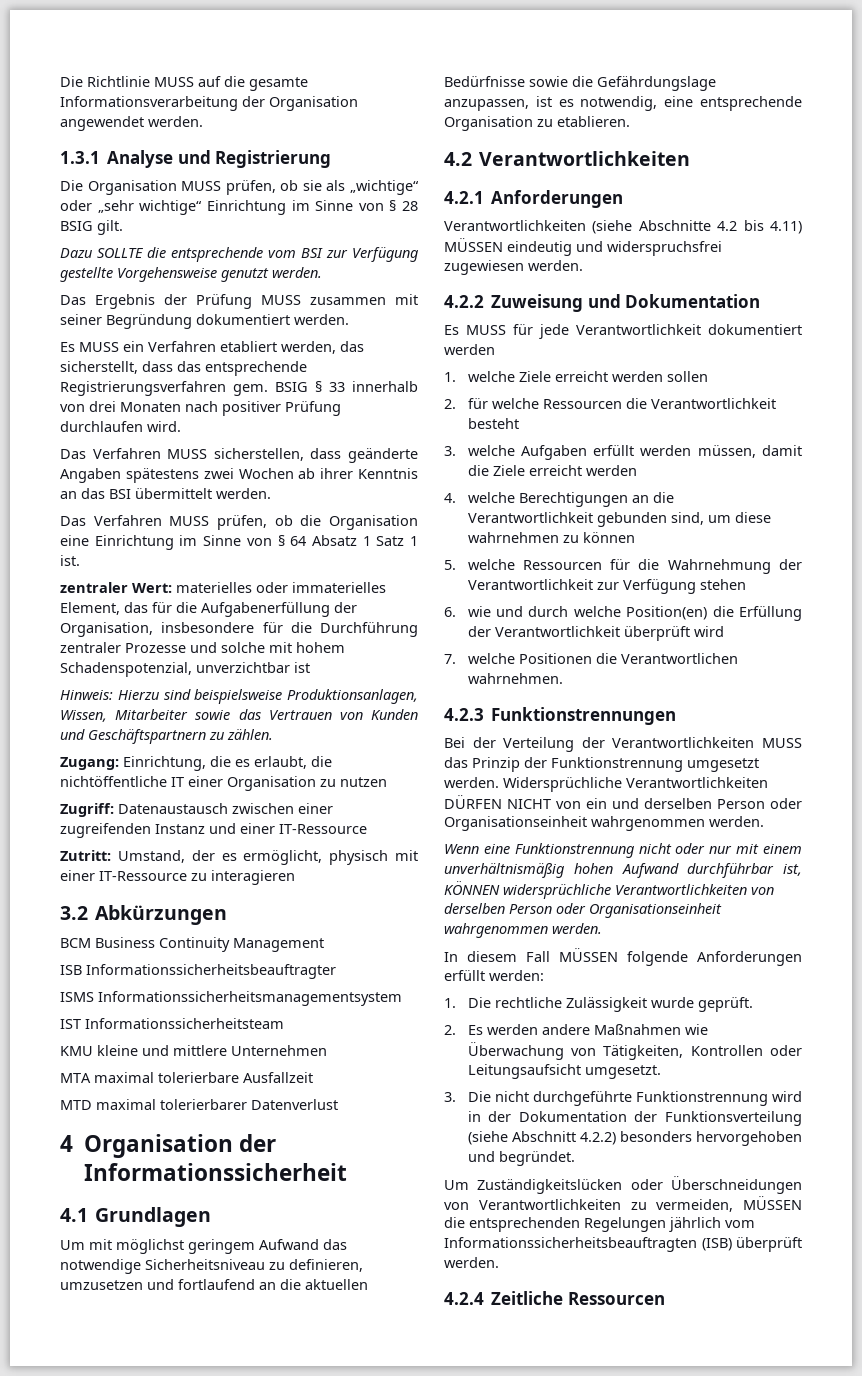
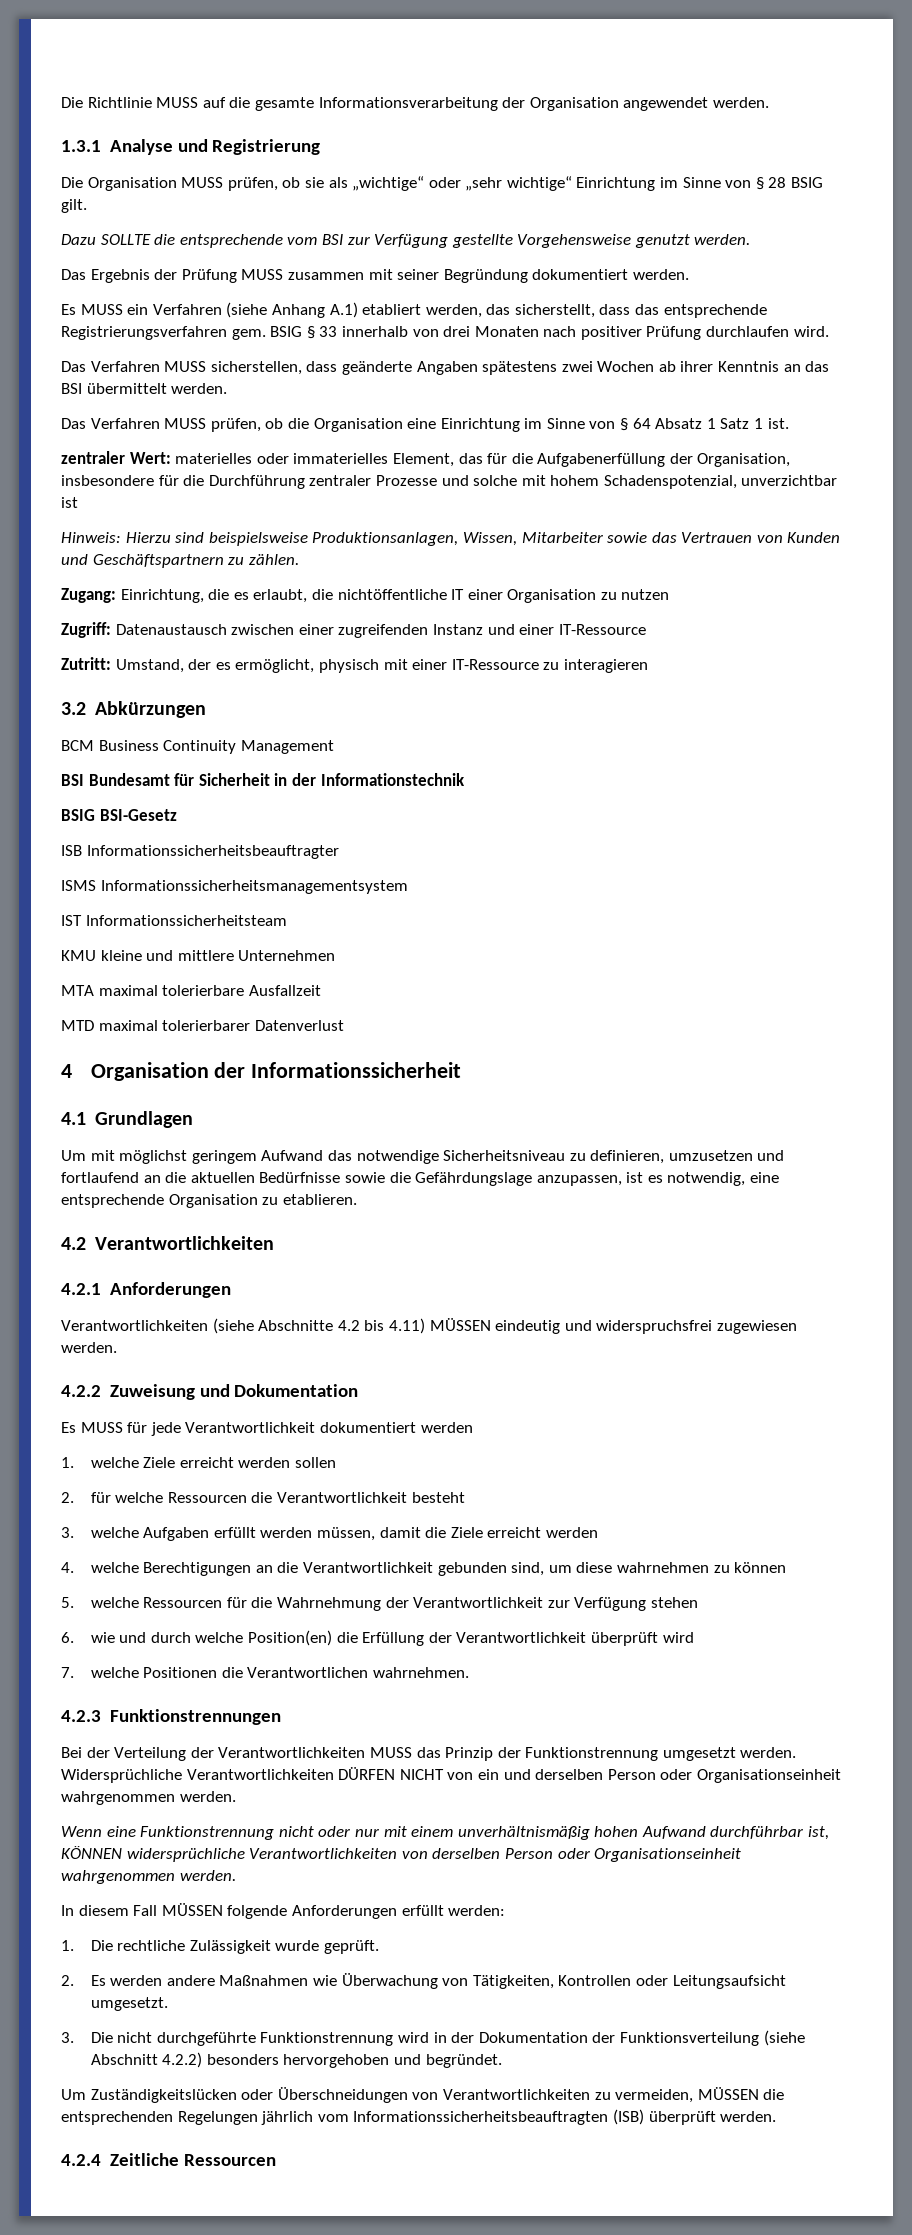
- Es MUSS ein Verfahren etabliert werden, das sicherstellt, dass das entsprechende Registrierungsverfahren gem.
+ Es MUSS ein Verfahren (siehe Anhang A.1) etabliert werden, das sicherstellt, dass das entsprechende Registrierungsverfahren gem.
+ BSI Bundesamt für Sicherheit in der Informationstechnik
+ BSIG BSI-Gesetz

